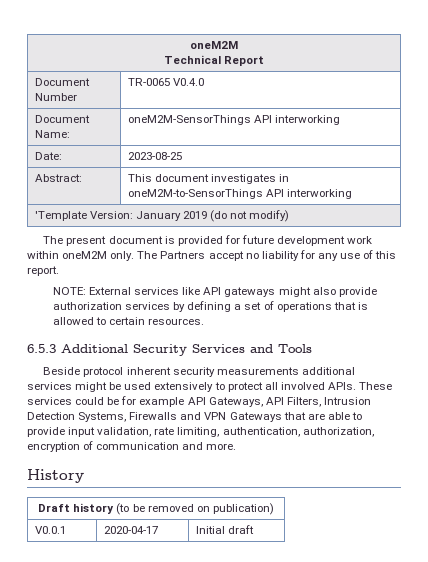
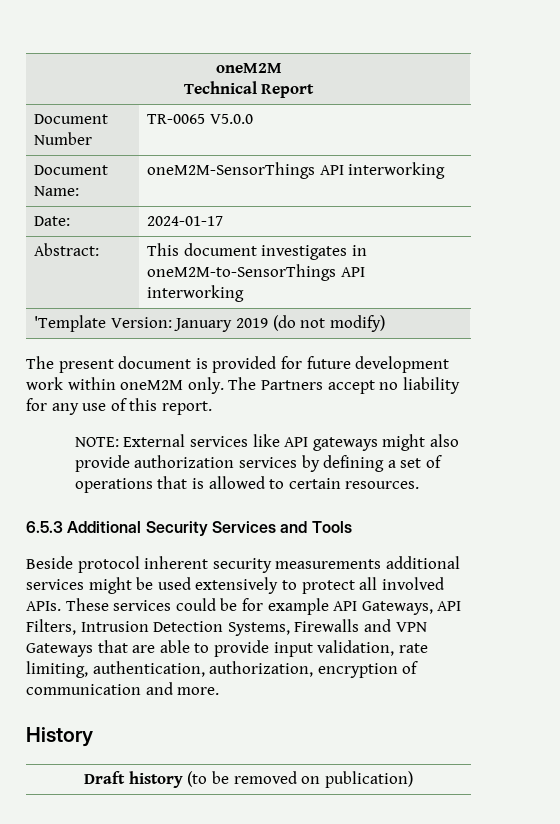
- Document Number | TR-0065 V0.4.0
+ Document Number | TR-0065 V5.0.0
- Date: | 2023-08-25
+ Date: | 2024-01-17
- V0.0.1 | 2020-04-17 | Initial draft

